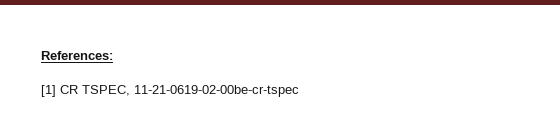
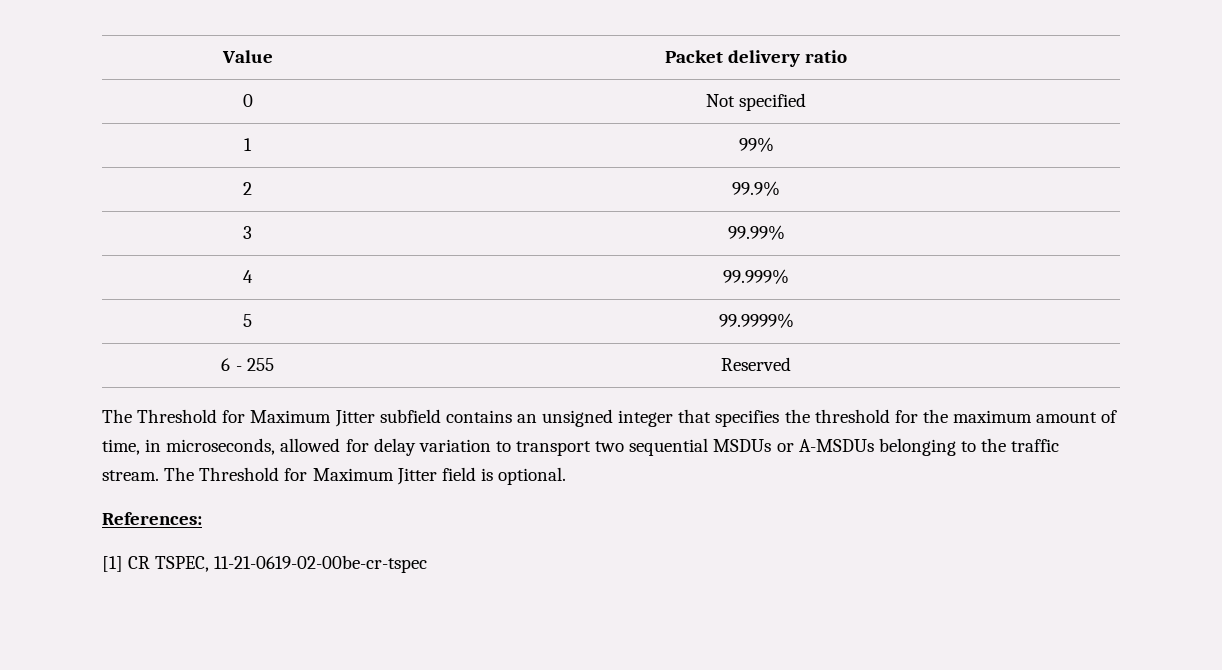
+ Value | Packet delivery ratio
+ 0 | Not specified
+ 1 | 99%
+ 2 | 99.9%
+ 3 | 99.99%
+ 4 | 99.999%
+ 5 | 99.9999%
+ 6 - 255 | Reserved
+ The Threshold for Maximum Jitter subfield contains an unsigned integer that specifies the threshold for the maximum amount of time, in microseconds, allowed for delay variation to transport two sequential MSDUs or A-MSDUs belonging to the traffic stream. The Threshold for Maximum Jitter field is optional.

